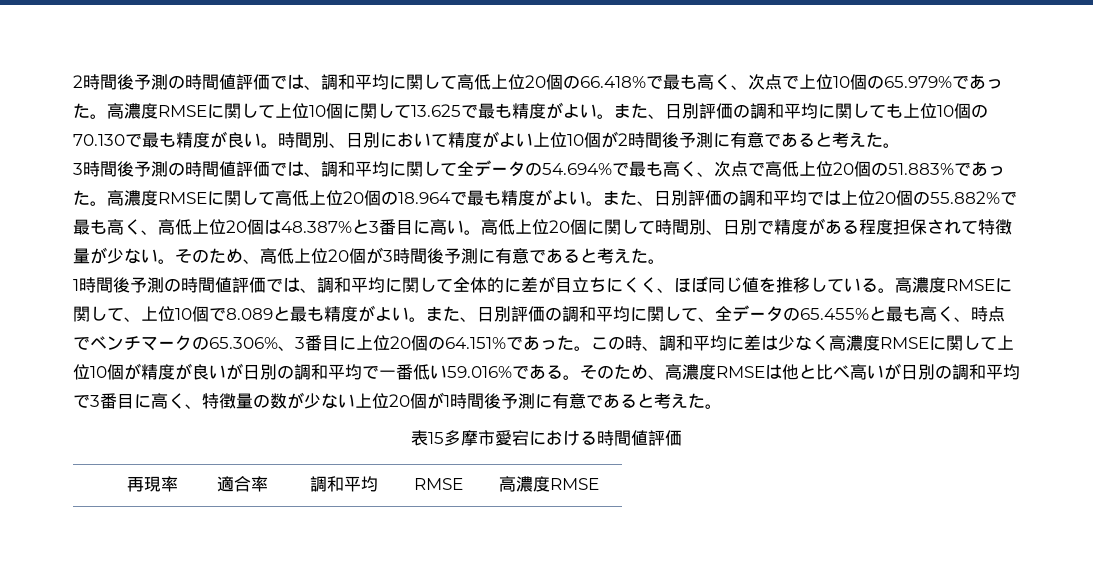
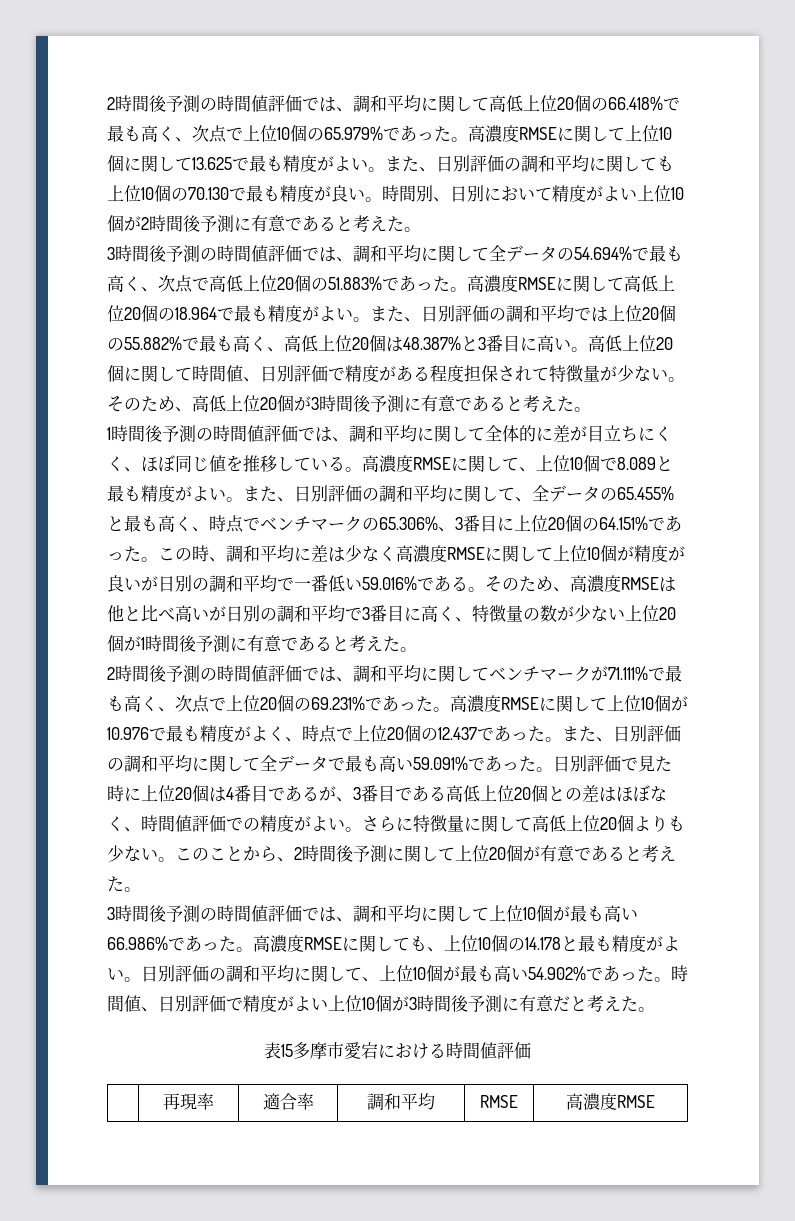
- 高低上位20個に関して時間別、日別で精度がある程度担保されて特徴量が少ない。
+ 高低上位20個に関して時間値、日別評価で精度がある程度担保されて特徴量が少ない。
+ 2時間後予測の時間値評価では、調和平均に関してベンチマークが71.111%で最も高く、次点で上位20個の69.231%であった。高濃度RMSEに関して上位10個が10.976で最も精度がよく、時点で上位20個の12.437であった。また、日別評価の調和平均に関して全データで最も高い59.091%であった。日別評価で見た時に上位20個は4番目であるが、3番目である高低上位20個との差はほぼなく、時間値評価での精度がよい。さらに特徴量に関して高低上位20個よりも少ない。このことから、2時間後予測に関して上位20個が有意であると考えた。
+ 3時間後予測の時間値評価では、調和平均に関して上位10個が最も高い66.986%であった。高濃度RMSEに関しても、上位10個の14.178と最も精度がよい。日別評価の調和平均に関して、上位10個が最も高い54.902%であった。時間値、日別評価で精度がよい上位10個が3時間後予測に有意だと考えた。

